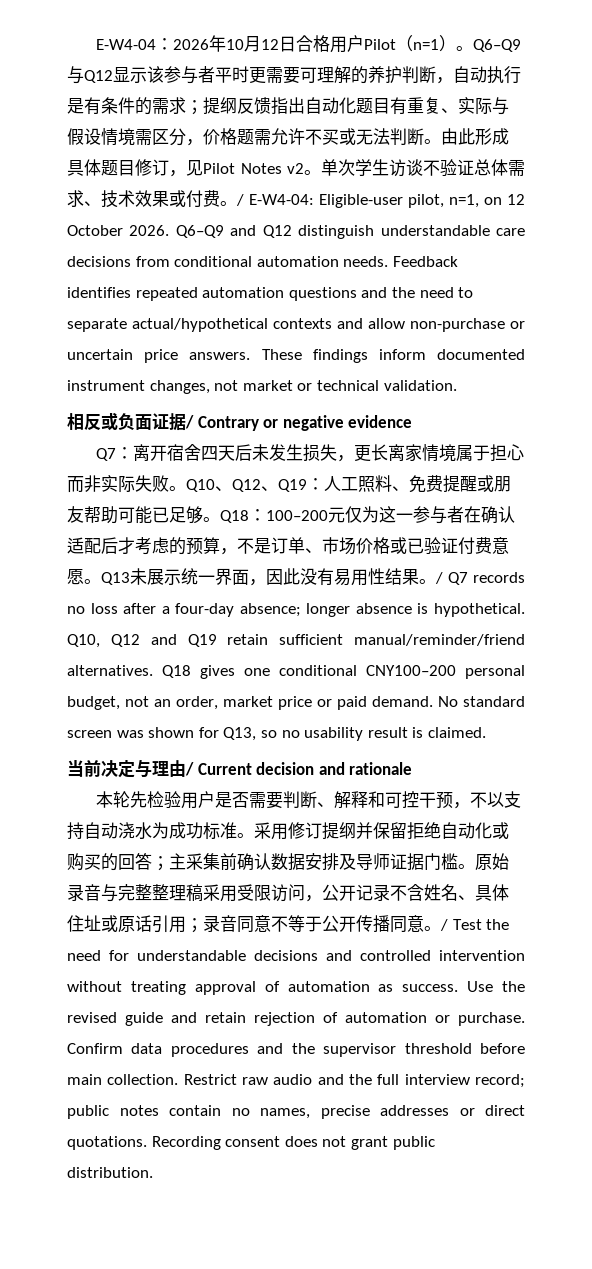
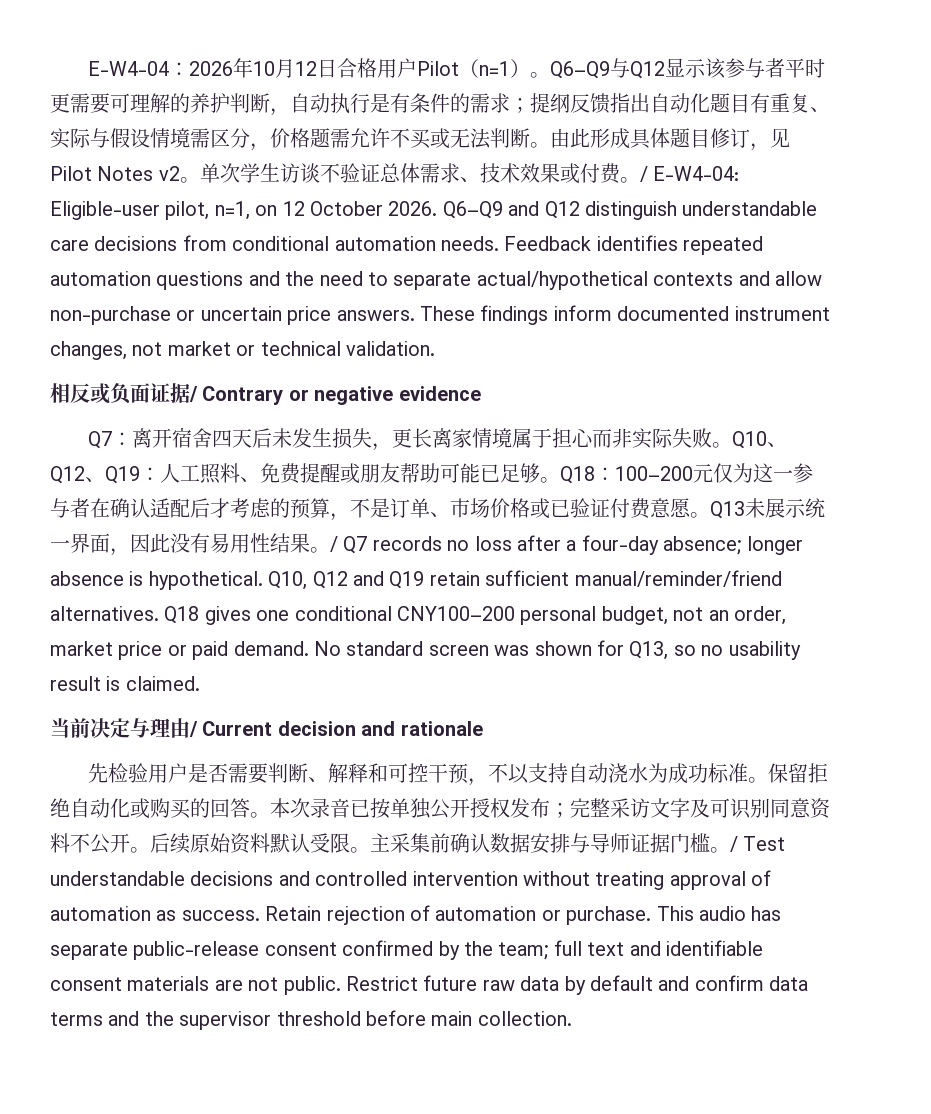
- 本轮先检验用户是否需要判断、解释和可控干预，不以支持自动浇水为成功标准。
+ 先检验用户是否需要判断、解释和可控干预，不以支持自动浇水为成功标准。
- 采用修订提纲并保留拒绝自动化或购买的回答；主采集前确认数据安排及导师证据门槛。
+ 保留拒绝自动化或购买的回答。本次录音已按单独公开授权发布；完整采访文字及可识别同意资料不公开。后续原始资料默认受限。主采集前确认数据安排与导师证据门槛。
- 原始录音与完整整理稿采用受限访问，公开记录不含姓名、具体住址或原话引用；录音同意不等于公开传播同意。/ Test the need for understandable decisions and controlled intervention without treating approval of automation as success.
+ / Test understandable decisions and controlled intervention without treating approval of automation as success.
- Use the revised guide and retain rejection of automation or purchase.
+ Retain rejection of automation or purchase.
- Confirm data procedures and the supervisor threshold before main collection. Restrict raw audio and the full interview record; public notes contain no names, precise addresses or direct quotations. Recording consent does not grant public distribution.
+ This audio has separate public-release consent confirmed by the team; full text and identifiable consent materials are not public. Restrict future raw data by default and confirm data terms and the supervisor threshold before main collection.

